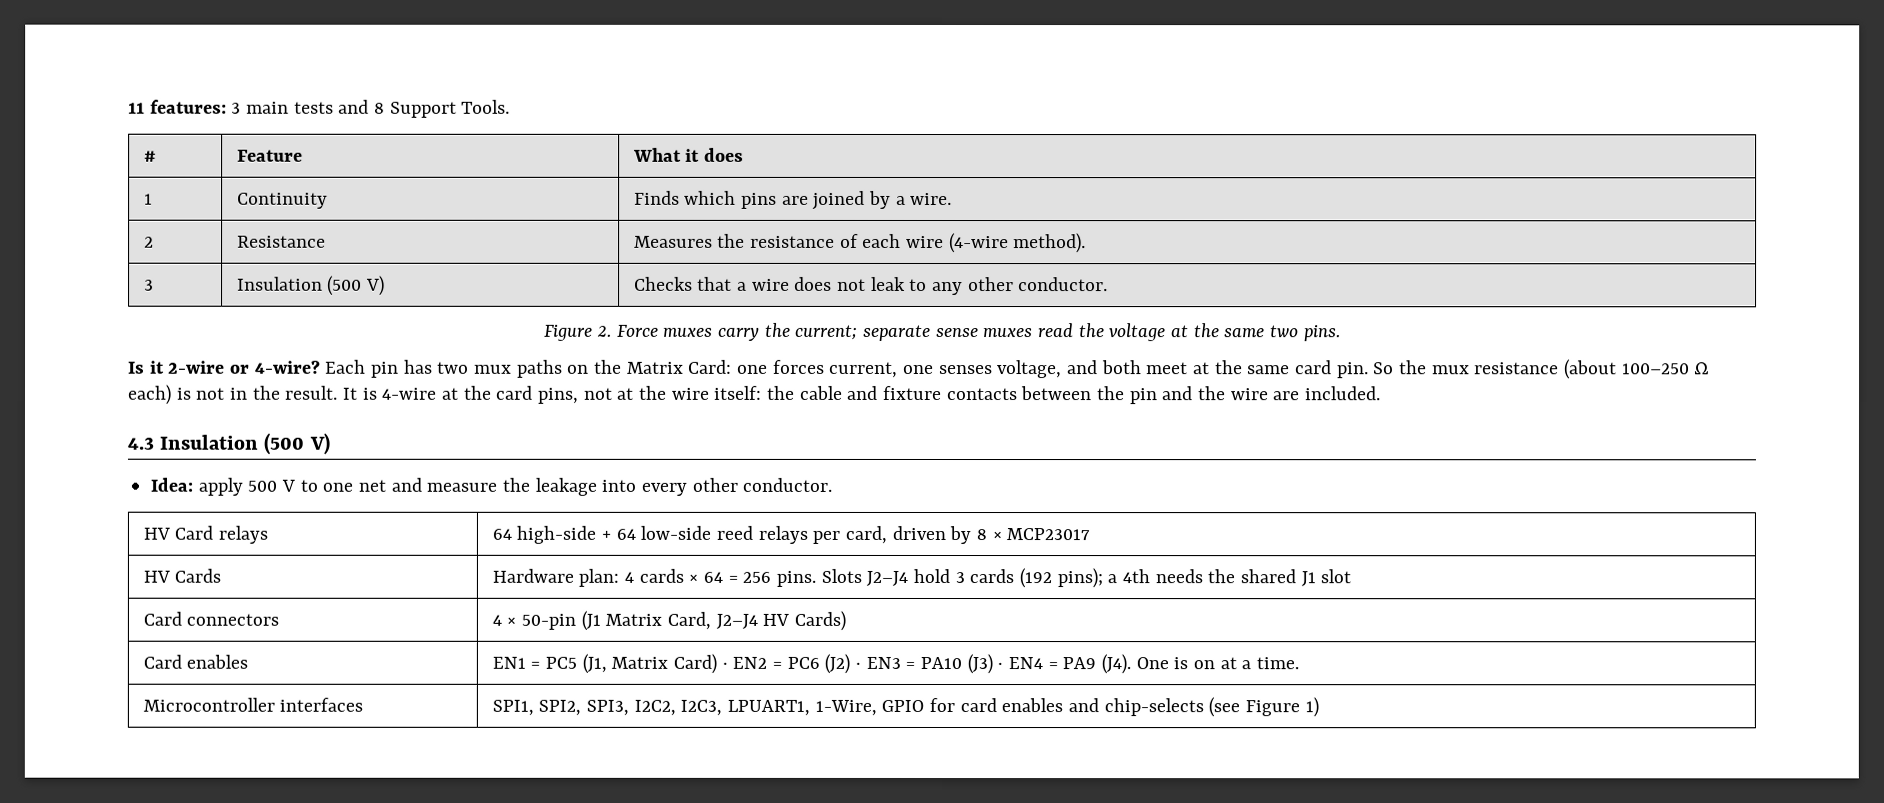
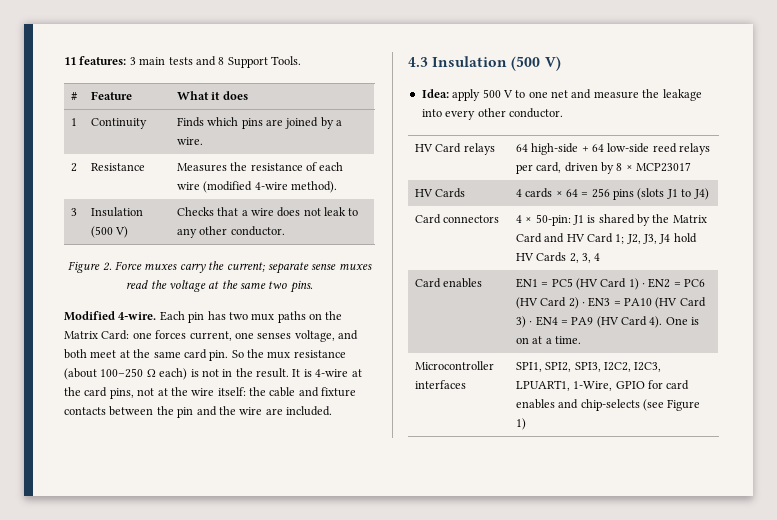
- 2 | Resistance | Measures the resistance of each wire (4-wire method).
+ 2 | Resistance | Measures the resistance of each wire (modified 4-wire method).
- Is it 2-wire or 4-wire?
+ Modified 4-wire.
- HV Cards | Hardware plan: 4 cards × 64 = 256 pins. Slots J2–J4 hold 3 cards (192 pins); a 4th needs the shared J1 slot
- Card connectors | 4 × 50-pin (J1 Matrix Card, J2–J4 HV Cards)
+ HV Cards | 4 cards × 64 = 256 pins (slots J1 to J4)
+ Card connectors | 4 × 50-pin: J1 is shared by the Matrix Card and HV Card 1; J2, J3, J4 hold HV Cards 2, 3, 4
- Card enables | EN1 = PC5 (J1, Matrix Card) · EN2 = PC6 (J2) · EN3 = PA10 (J3) · EN4 = PA9 (J4). One is on at a time.
+ Card enables | EN1 = PC5 (HV Card 1) · EN2 = PC6 (HV Card 2) · EN3 = PA10 (HV Card 3) · EN4 = PA9 (HV Card 4). One is on at a time.

